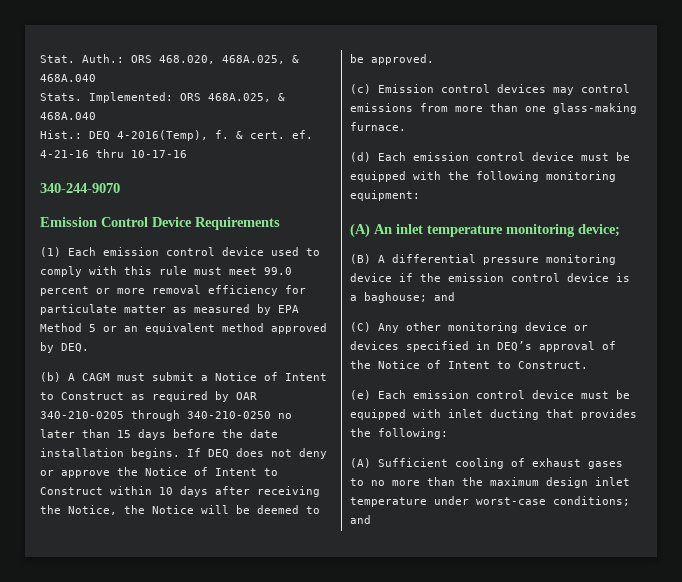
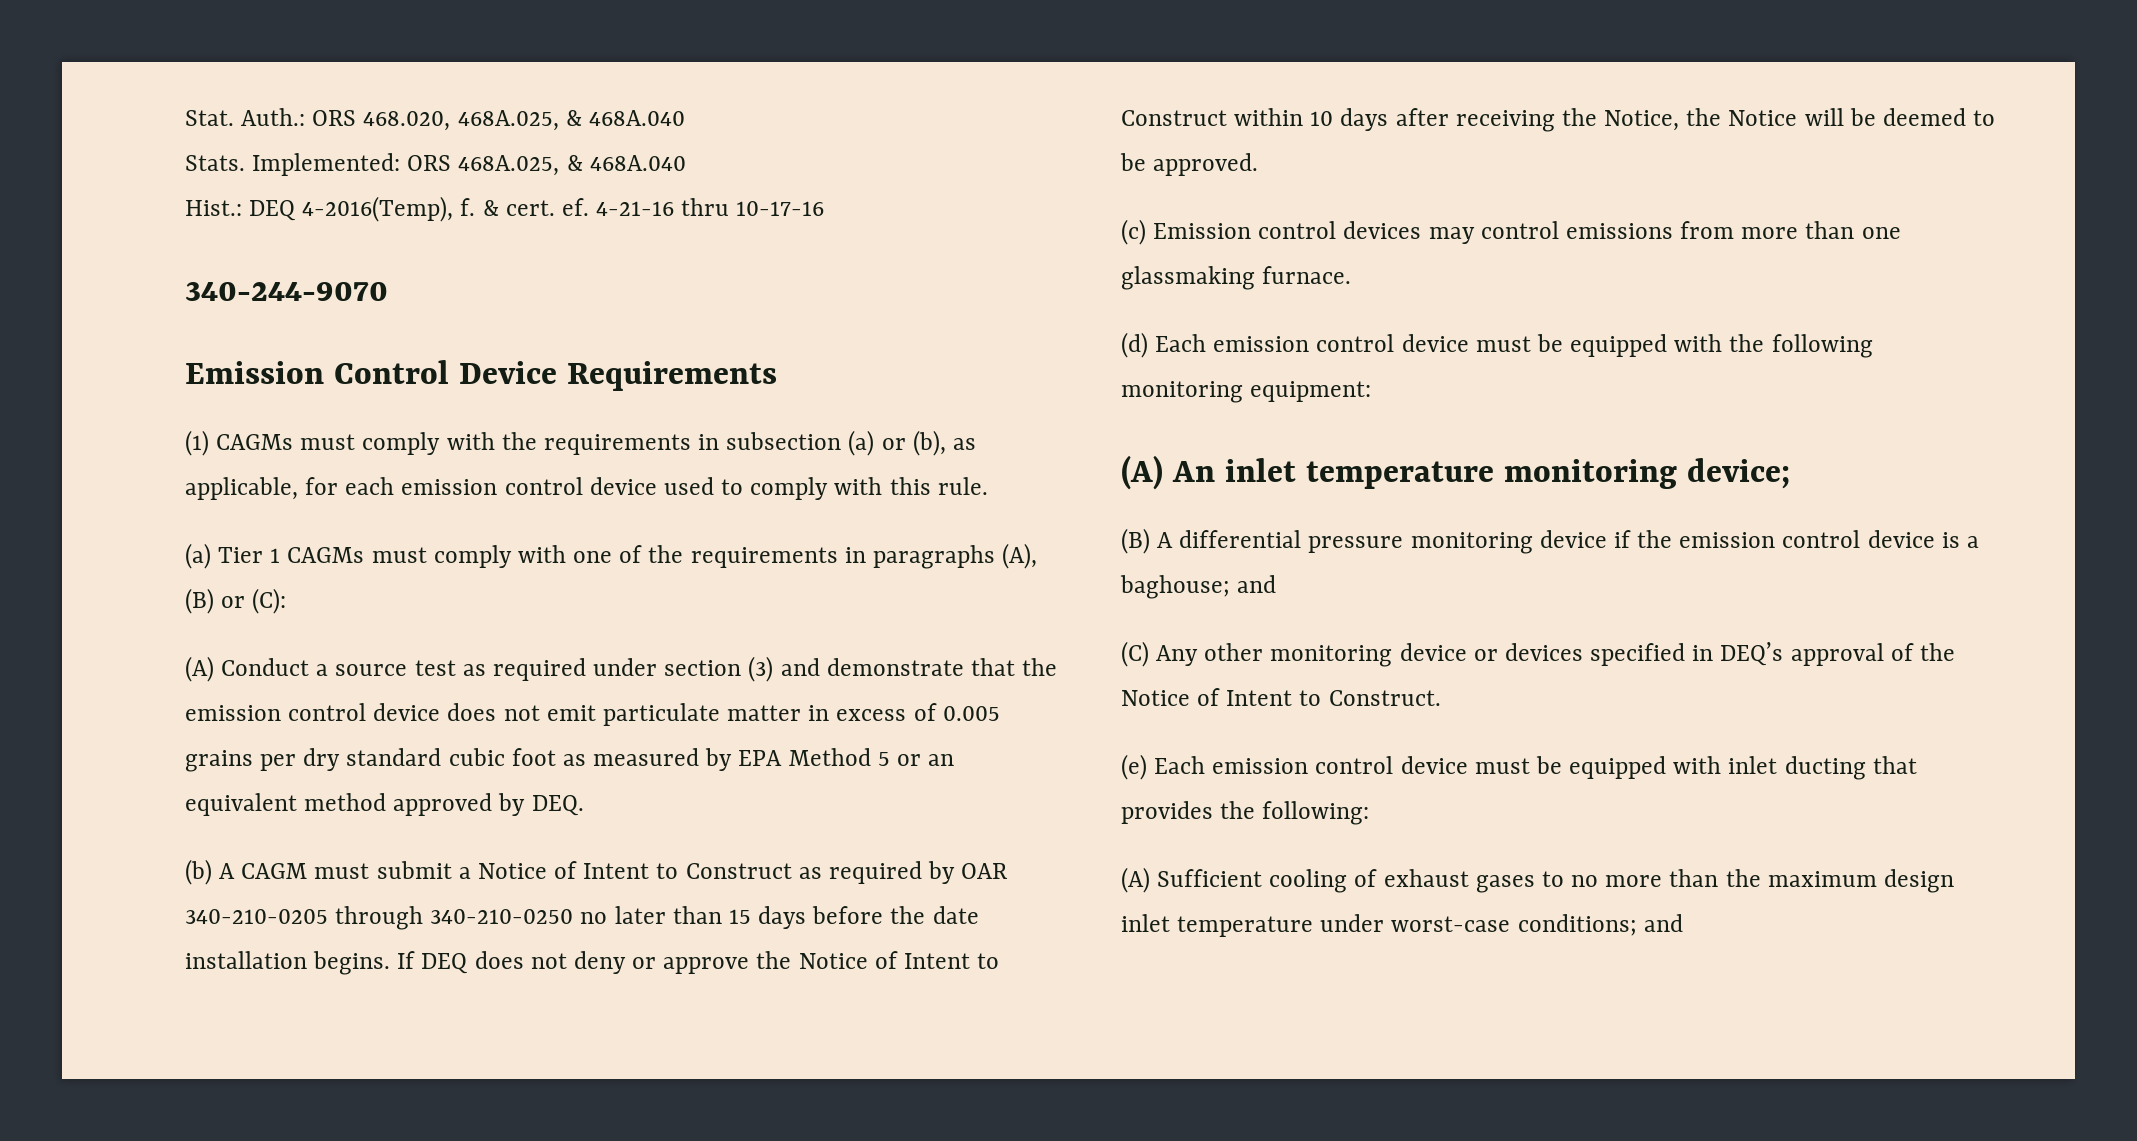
- (1) Each emission control device used to comply with this rule must meet 99.0 percent or more removal efficiency for particulate matter as measured by EPA Method 5 or an equivalent method approved by DEQ.
+ (1) CAGMs must comply with the requirements in subsection (a) or (b), as applicable, for each emission control device used to comply with this rule.
+ (a) Tier 1 CAGMs must comply with one of the requirements in paragraphs (A), (B) or (C):
+ (A) Conduct a source test as required under section (3) and demonstrate that the emission control device does not emit particulate matter in excess of 0.005 grains per dry standard cubic foot as measured by EPA Method 5 or an equivalent method approved by DEQ.
- (c) Emission control devices may control emissions from more than one glass-making furnace.
+ (c) Emission control devices may control emissions from more than one glassmaking furnace.

